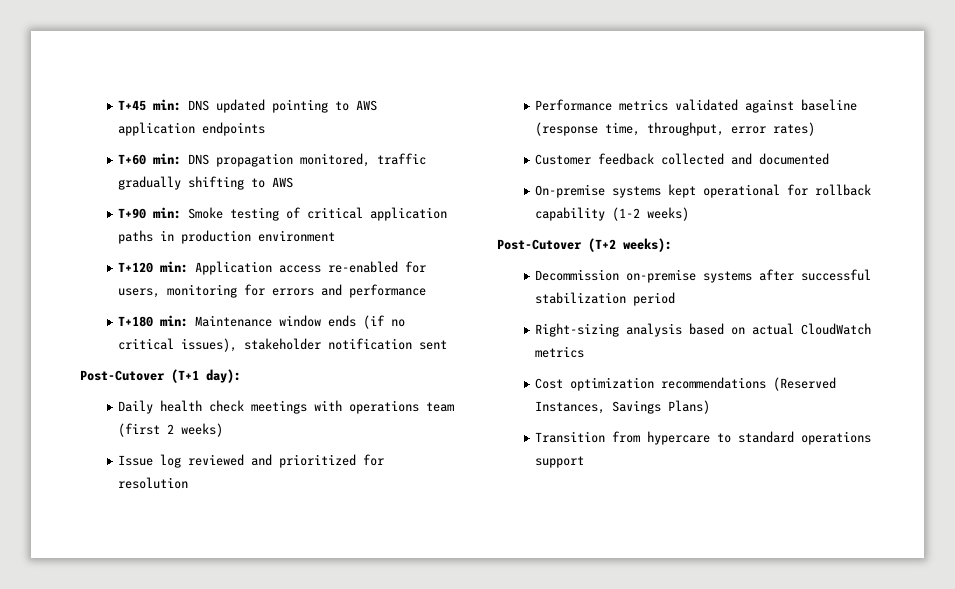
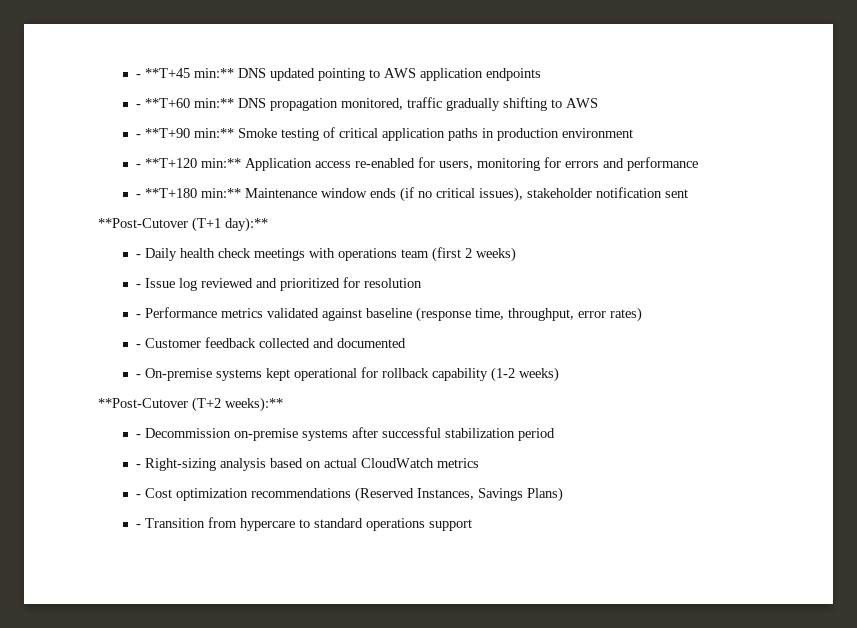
- T+45 min: DNS updated pointing to AWS application endpoints
+ - **T+45 min:** DNS updated pointing to AWS application endpoints
- T+60 min: DNS propagation monitored, traffic gradually shifting to AWS
+ - **T+60 min:** DNS propagation monitored, traffic gradually shifting to AWS
- T+90 min: Smoke testing of critical application paths in production environment
+ - **T+90 min:** Smoke testing of critical application paths in production environment
- T+120 min: Application access re-enabled for users, monitoring for errors and performance
+ - **T+120 min:** Application access re-enabled for users, monitoring for errors and performance
- T+180 min: Maintenance window ends (if no critical issues), stakeholder notification sent
+ - **T+180 min:** Maintenance window ends (if no critical issues), stakeholder notification sent
- Post-Cutover (T+1 day):
- Daily health check meetings with operations team (first 2 weeks)
+ **Post-Cutover (T+1 day):**
+ - Daily health check meetings with operations team (first 2 weeks)
- Issue log reviewed and prioritized for resolution
+ - Issue log reviewed and prioritized for resolution
- Performance metrics validated against baseline (response time, throughput, error rates)
+ - Performance metrics validated against baseline (response time, throughput, error rates)
- Customer feedback collected and documented
+ - Customer feedback collected and documented
- On-premise systems kept operational for rollback capability (1-2 weeks)
+ - On-premise systems kept operational for rollback capability (1-2 weeks)
- Post-Cutover (T+2 weeks):
- Decommission on-premise systems after successful stabilization period
+ **Post-Cutover (T+2 weeks):**
+ - Decommission on-premise systems after successful stabilization period
- Right-sizing analysis based on actual CloudWatch metrics
+ - Right-sizing analysis based on actual CloudWatch metrics
- Cost optimization recommendations (Reserved Instances, Savings Plans)
+ - Cost optimization recommendations (Reserved Instances, Savings Plans)
- Transition from hypercare to standard operations support
+ - Transition from hypercare to standard operations support

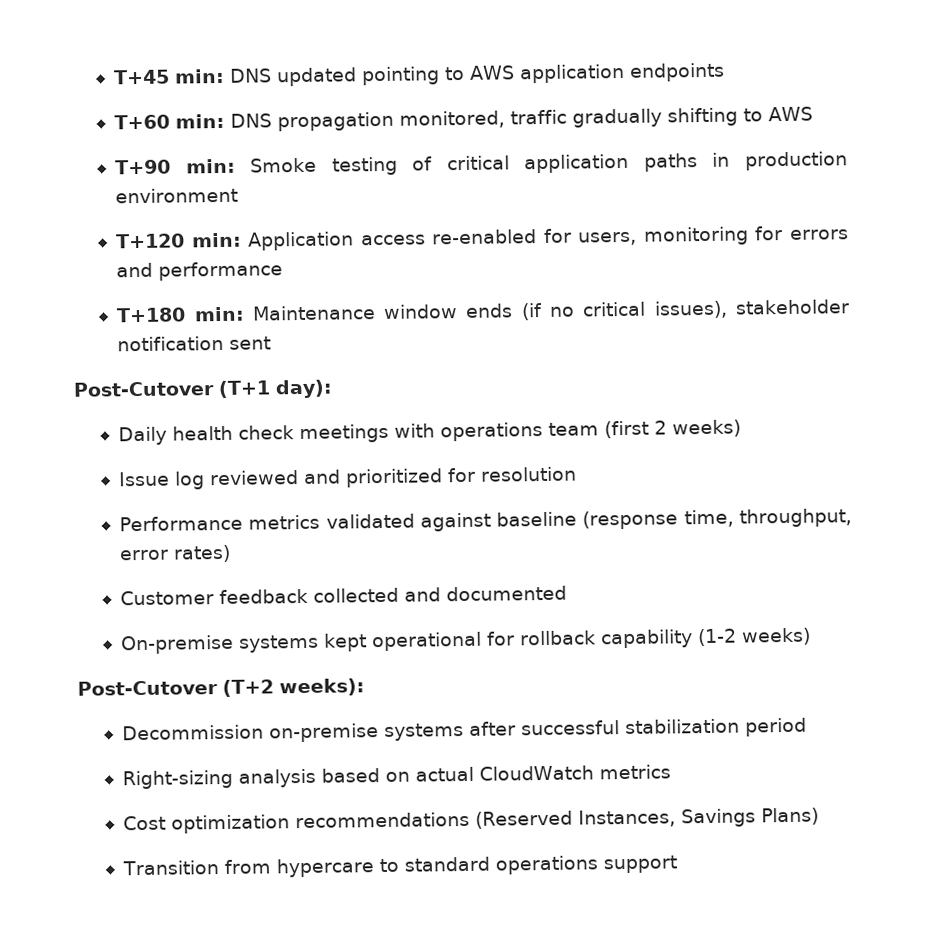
- - **T+45 min:** DNS updated pointing to AWS application endpoints
+ T+45 min: DNS updated pointing to AWS application endpoints
- - **T+60 min:** DNS propagation monitored, traffic gradually shifting to AWS
+ T+60 min: DNS propagation monitored, traffic gradually shifting to AWS
- - **T+90 min:** Smoke testing of critical application paths in production environment
+ T+90 min: Smoke testing of critical application paths in production environment
- - **T+120 min:** Application access re-enabled for users, monitoring for errors and performance
+ T+120 min: Application access re-enabled for users, monitoring for errors and performance
- - **T+180 min:** Maintenance window ends (if no critical issues), stakeholder notification sent
+ T+180 min: Maintenance window ends (if no critical issues), stakeholder notification sent
- **Post-Cutover (T+1 day):**
- - Daily health check meetings with operations team (first 2 weeks)
+ Post-Cutover (T+1 day):
+ Daily health check meetings with operations team (first 2 weeks)
- - Issue log reviewed and prioritized for resolution
+ Issue log reviewed and prioritized for resolution
- - Performance metrics validated against baseline (response time, throughput, error rates)
+ Performance metrics validated against baseline (response time, throughput, error rates)
- - Customer feedback collected and documented
+ Customer feedback collected and documented
- - On-premise systems kept operational for rollback capability (1-2 weeks)
+ On-premise systems kept operational for rollback capability (1-2 weeks)
- **Post-Cutover (T+2 weeks):**
- - Decommission on-premise systems after successful stabilization period
+ Post-Cutover (T+2 weeks):
+ Decommission on-premise systems after successful stabilization period
- - Right-sizing analysis based on actual CloudWatch metrics
+ Right-sizing analysis based on actual CloudWatch metrics
- - Cost optimization recommendations (Reserved Instances, Savings Plans)
+ Cost optimization recommendations (Reserved Instances, Savings Plans)
- - Transition from hypercare to standard operations support
+ Transition from hypercare to standard operations support

